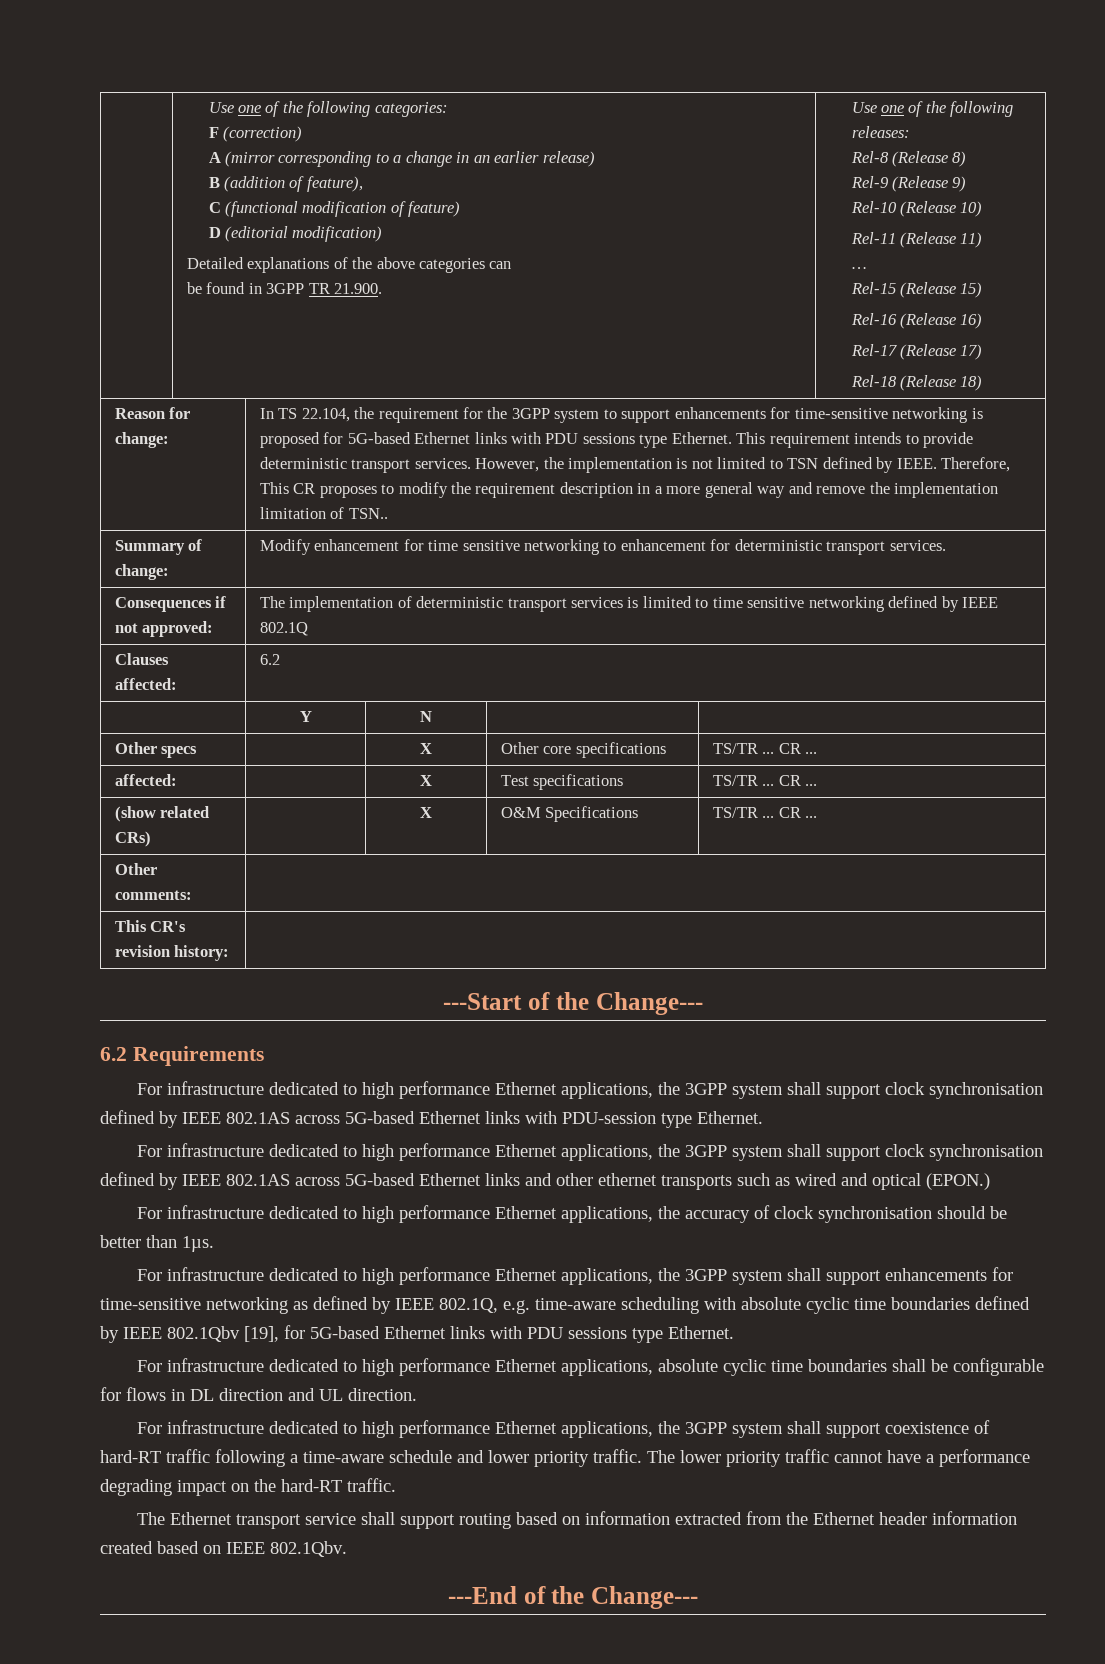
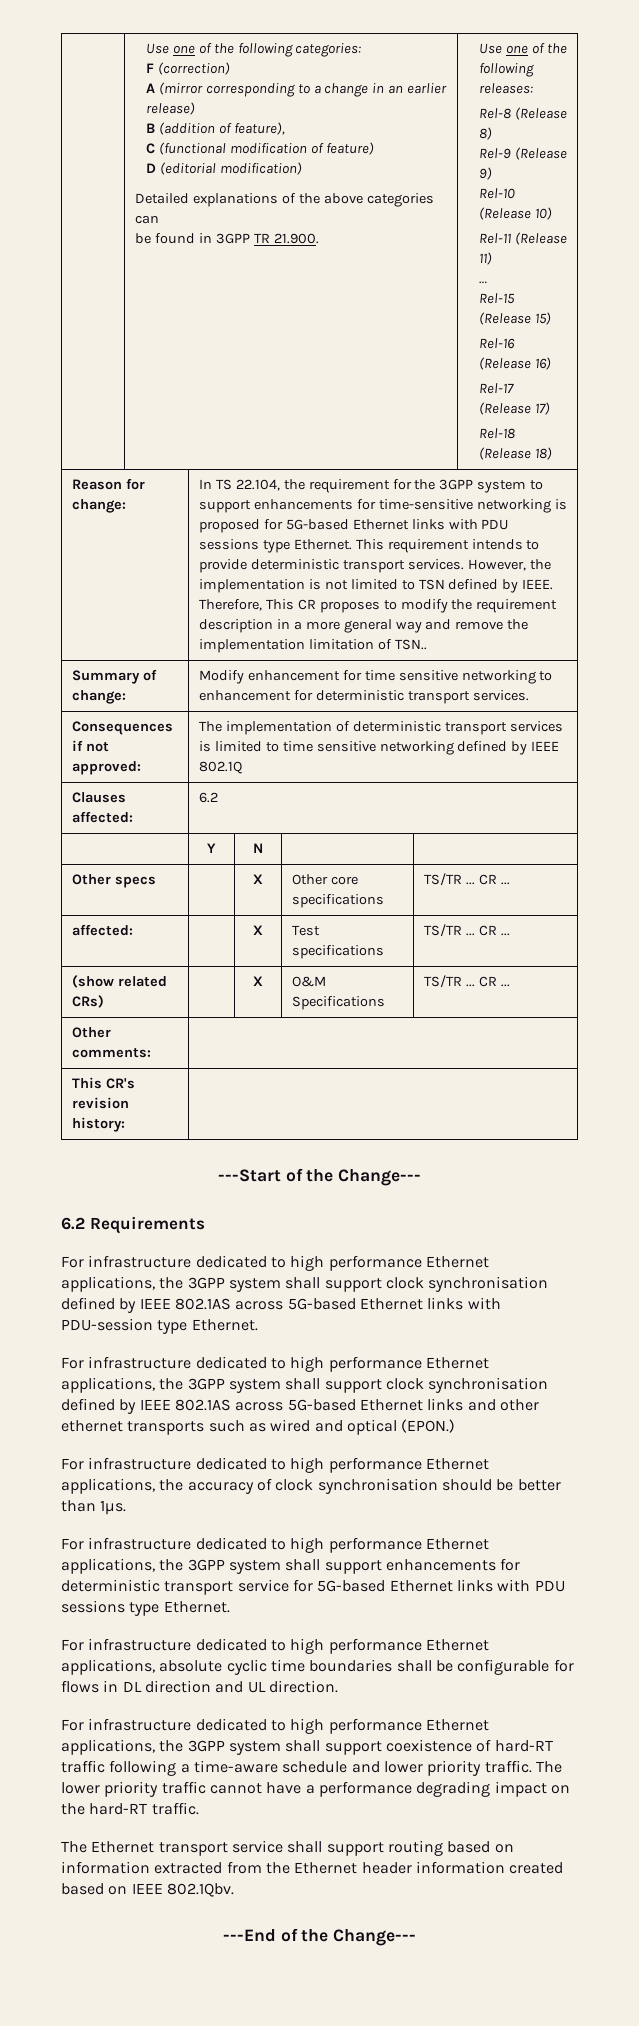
- For infrastructure dedicated to high performance Ethernet applications, the 3GPP system shall support enhancements for time-sensitive networking as defined by IEEE 802.1Q, e.g. time-aware scheduling with absolute cyclic time boundaries defined by IEEE 802.1Qbv [19], for 5G-based Ethernet links with PDU sessions type Ethernet.
+ For infrastructure dedicated to high performance Ethernet applications, the 3GPP system shall support enhancements for deterministic transport service for 5G-based Ethernet links with PDU sessions type Ethernet.

